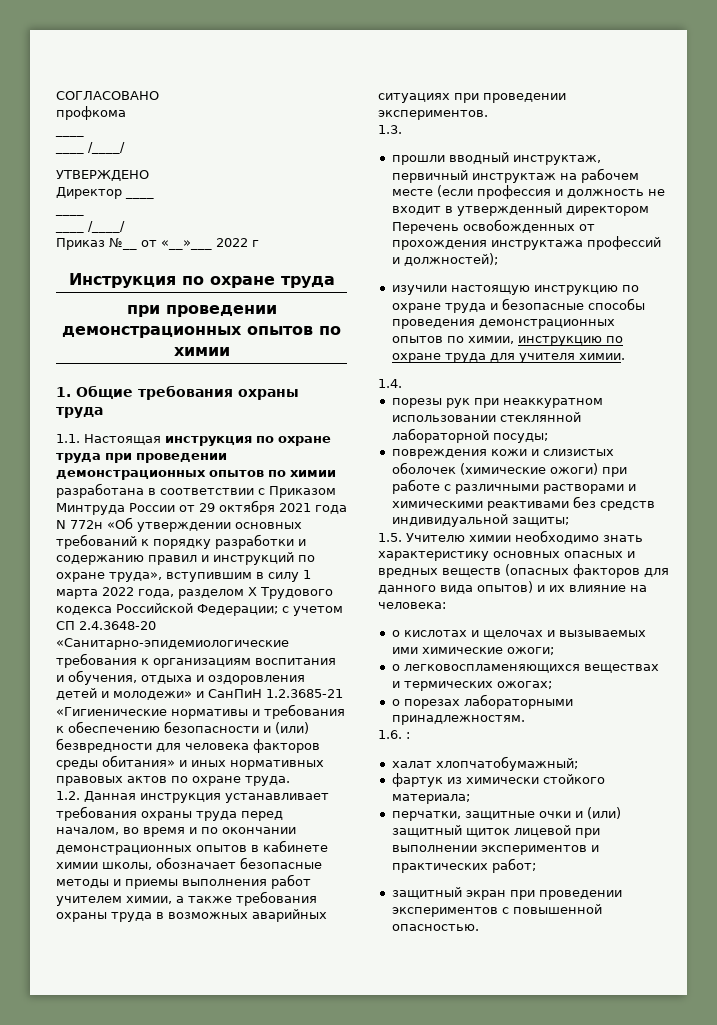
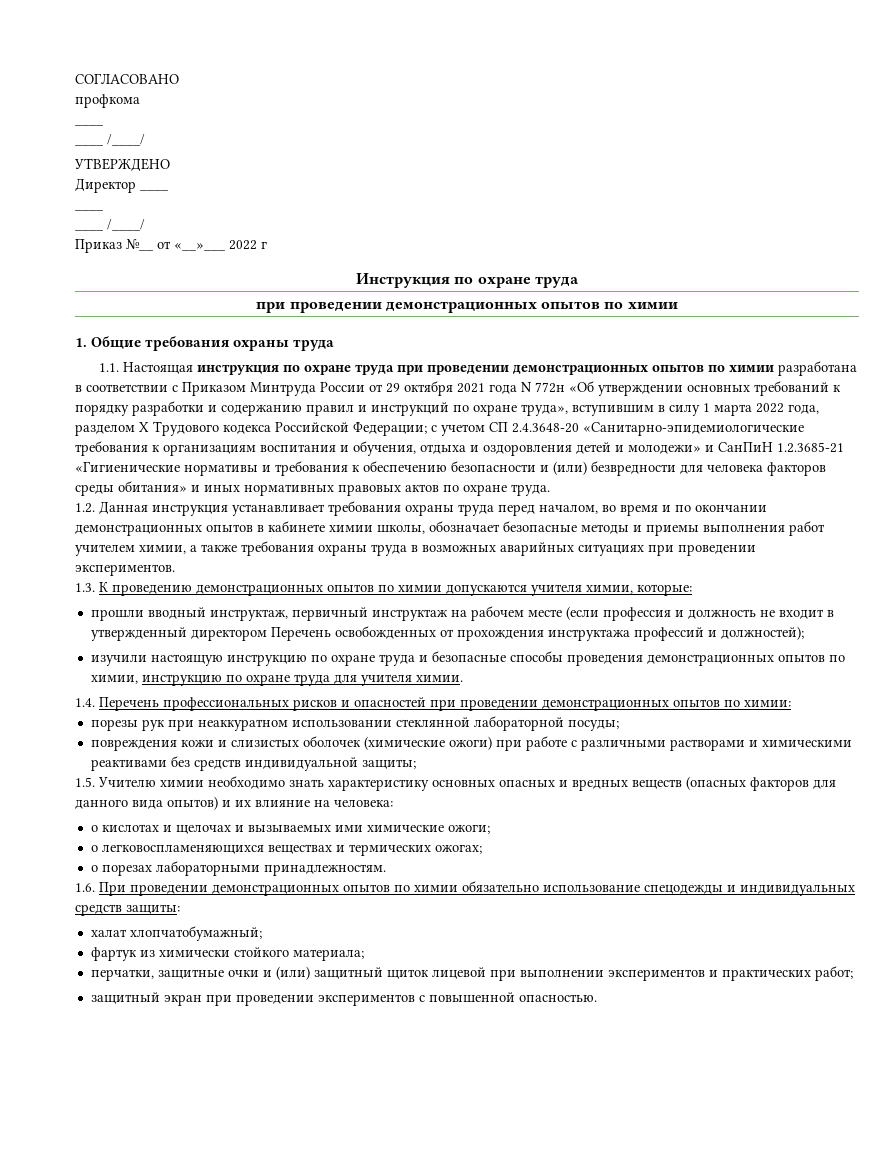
- 1.3.
+ 1.3. К проведению демонстрационных опытов по химии допускаются учителя химии, которые:
- 1.4.
+ 1.4. Перечень профессиональных рисков и опасностей при проведении демонстрационных опытов по химии:
- 1.6. :
+ 1.6. При проведении демонстрационных опытов по химии обязательно использование спецодежды и индивидуальных средств защиты:

